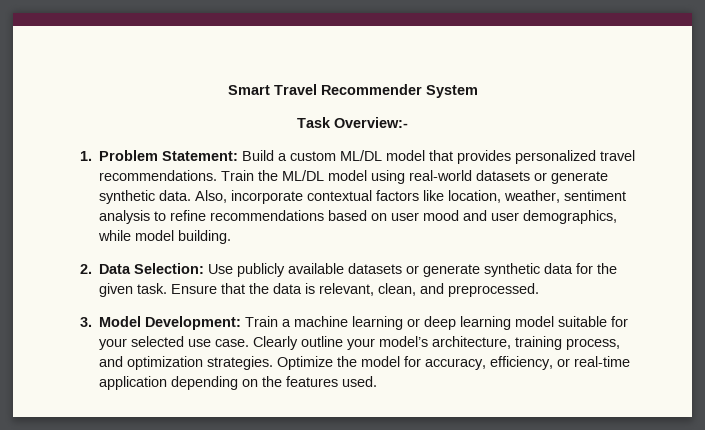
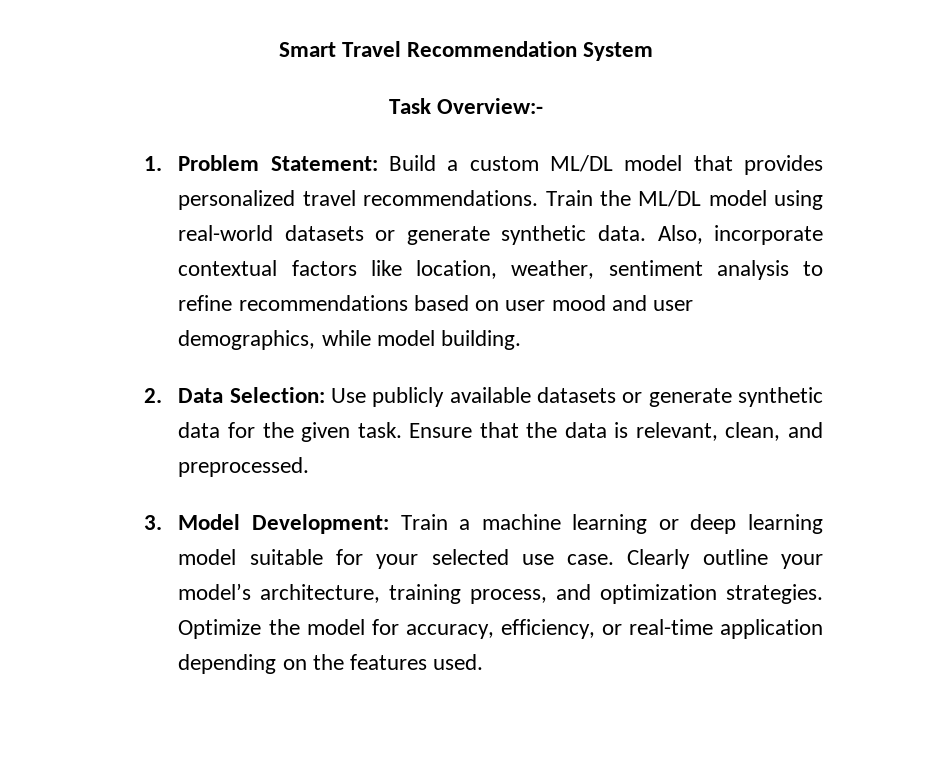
- Smart Travel Recommender System
+ Smart Travel Recommendation System

